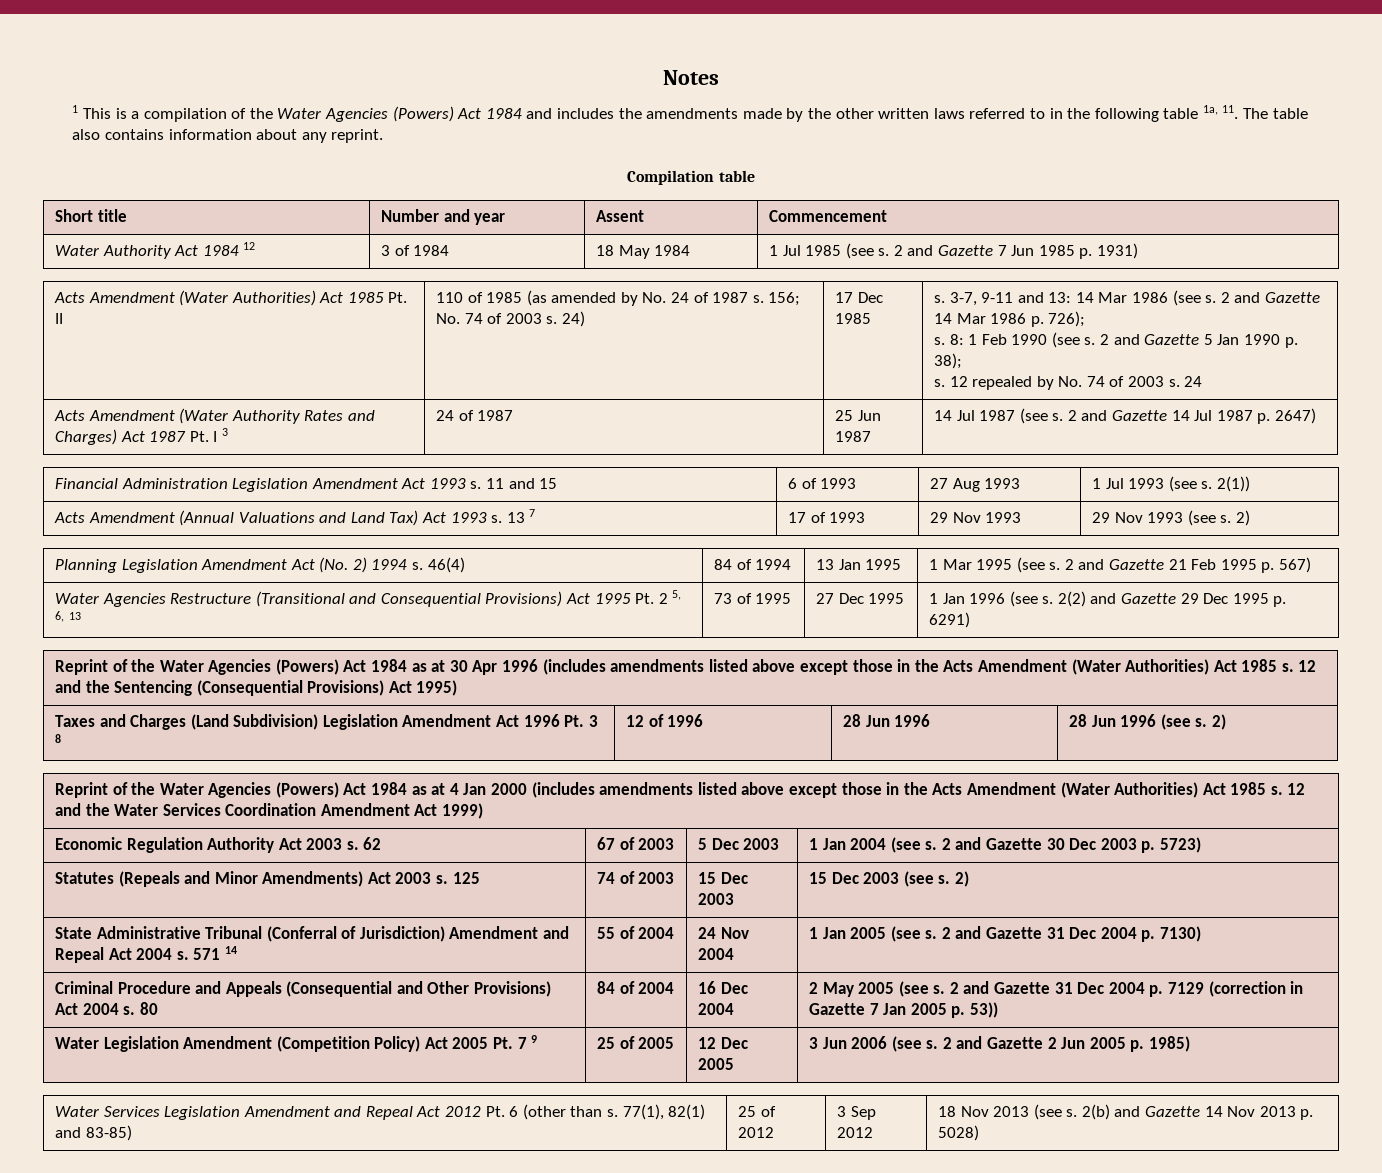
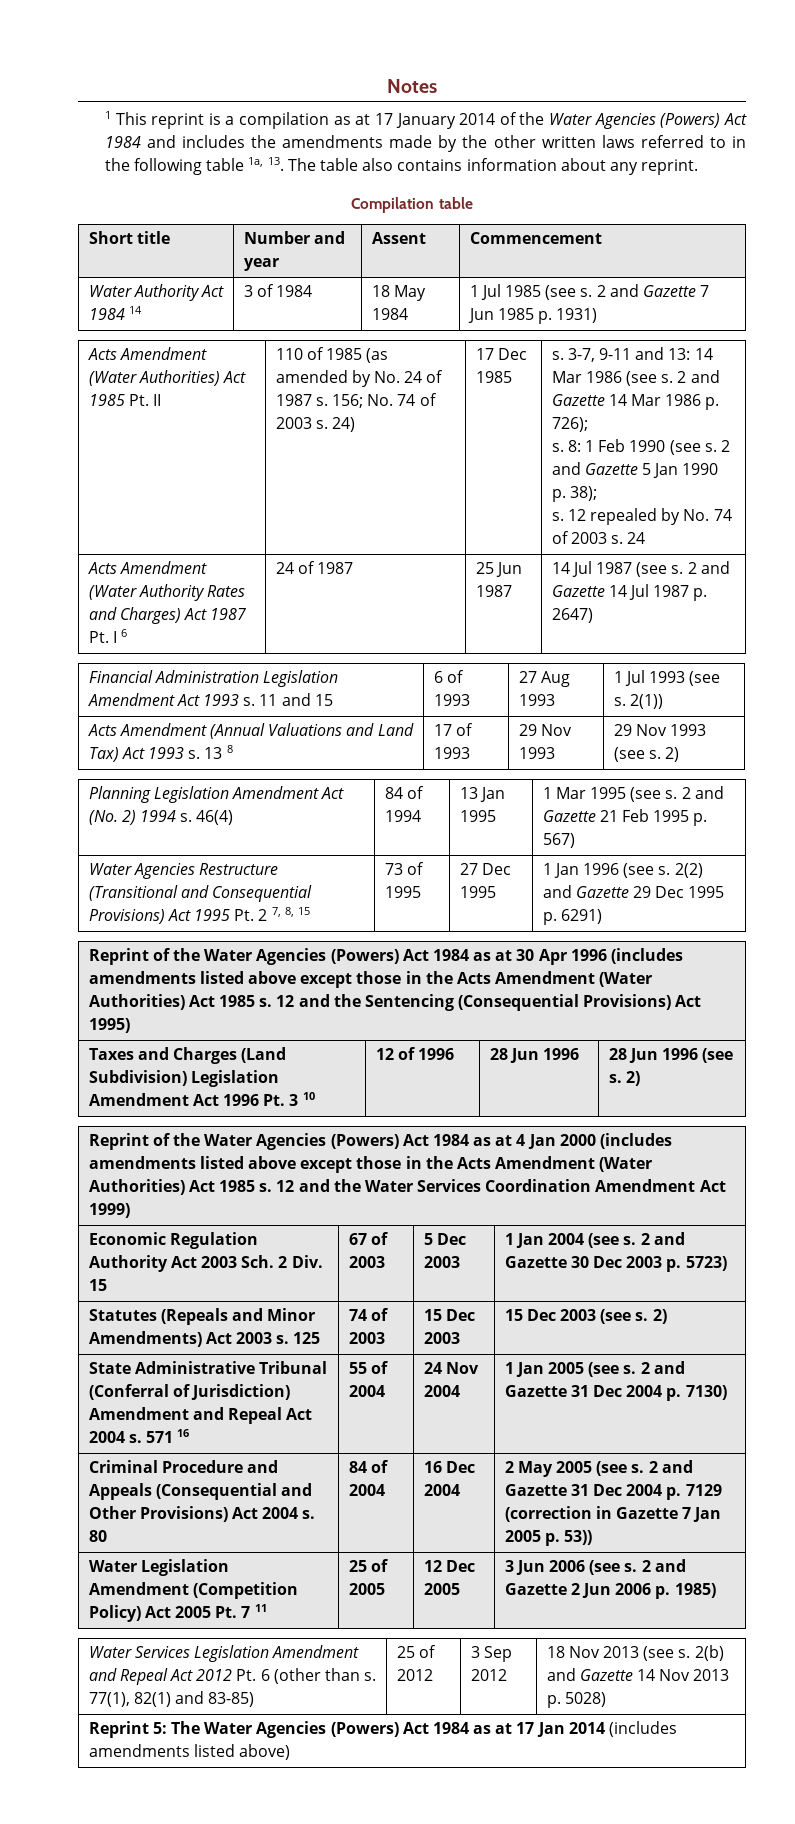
- 1 This is a compilation of the Water Agencies (Powers) Act 1984 and includes the amendments made by the other written laws referred to in the following table 1a, 11. The table also contains information about any reprint.
+ 1 This reprint is a compilation as at 17 January 2014 of the Water Agencies (Powers) Act 1984 and includes the amendments made by the other written laws referred to in the following table 1a, 13. The table also contains information about any reprint.
- Water Authority Act 1984 12 | 3 of 1984 | 18 May 1984 | 1 Jul 1985 (see s. 2 and Gazette 7 Jun 1985 p. 1931)
+ Water Authority Act 1984 14 | 3 of 1984 | 18 May 1984 | 1 Jul 1985 (see s. 2 and Gazette 7 Jun 1985 p. 1931)
- Acts Amendment (Water Authority Rates and Charges) Act 1987 Pt. I 3 | 24 of 1987 | 25 Jun 1987 | 14 Jul 1987 (see s. 2 and Gazette 14 Jul 1987 p. 2647)
+ Acts Amendment (Water Authority Rates and Charges) Act 1987 Pt. I 6 | 24 of 1987 | 25 Jun 1987 | 14 Jul 1987 (see s. 2 and Gazette 14 Jul 1987 p. 2647)
- Acts Amendment (Annual Valuations and Land Tax) Act 1993 s. 13 7 | 17 of 1993 | 29 Nov 1993 | 29 Nov 1993 (see s. 2)
+ Acts Amendment (Annual Valuations and Land Tax) Act 1993 s. 13 8 | 17 of 1993 | 29 Nov 1993 | 29 Nov 1993 (see s. 2)
- Water Agencies Restructure (Transitional and Consequential Provisions) Act 1995 Pt. 2 5, 6, 13 | 73 of 1995 | 27 Dec 1995 | 1 Jan 1996 (see s. 2(2) and Gazette 29 Dec 1995 p. 6291)
+ Water Agencies Restructure (Transitional and Consequential Provisions) Act 1995 Pt. 2 7, 8, 15 | 73 of 1995 | 27 Dec 1995 | 1 Jan 1996 (see s. 2(2) and Gazette 29 Dec 1995 p. 6291)
- Taxes and Charges (Land Subdivision) Legislation Amendment Act 1996 Pt. 3 8 | 12 of 1996 | 28 Jun 1996 | 28 Jun 1996 (see s. 2)
+ Taxes and Charges (Land Subdivision) Legislation Amendment Act 1996 Pt. 3 10 | 12 of 1996 | 28 Jun 1996 | 28 Jun 1996 (see s. 2)
- Economic Regulation Authority Act 2003 s. 62 | 67 of 2003 | 5 Dec 2003 | 1 Jan 2004 (see s. 2 and Gazette 30 Dec 2003 p. 5723)
+ Economic Regulation Authority Act 2003 Sch. 2 Div. 15 | 67 of 2003 | 5 Dec 2003 | 1 Jan 2004 (see s. 2 and Gazette 30 Dec 2003 p. 5723)
- State Administrative Tribunal (Conferral of Jurisdiction) Amendment and Repeal Act 2004 s. 571 14 | 55 of 2004 | 24 Nov 2004 | 1 Jan 2005 (see s. 2 and Gazette 31 Dec 2004 p. 7130)
+ State Administrative Tribunal (Conferral of Jurisdiction) Amendment and Repeal Act 2004 s. 571 16 | 55 of 2004 | 24 Nov 2004 | 1 Jan 2005 (see s. 2 and Gazette 31 Dec 2004 p. 7130)
- Water Legislation Amendment (Competition Policy) Act 2005 Pt. 7 9 | 25 of 2005 | 12 Dec 2005 | 3 Jun 2006 (see s. 2 and Gazette 2 Jun 2005 p. 1985)
+ Water Legislation Amendment (Competition Policy) Act 2005 Pt. 7 11 | 25 of 2005 | 12 Dec 2005 | 3 Jun 2006 (see s. 2 and Gazette 2 Jun 2006 p. 1985)
+ Reprint 5: The Water Agencies (Powers) Act 1984 as at 17 Jan 2014 (includes amendments listed above)

